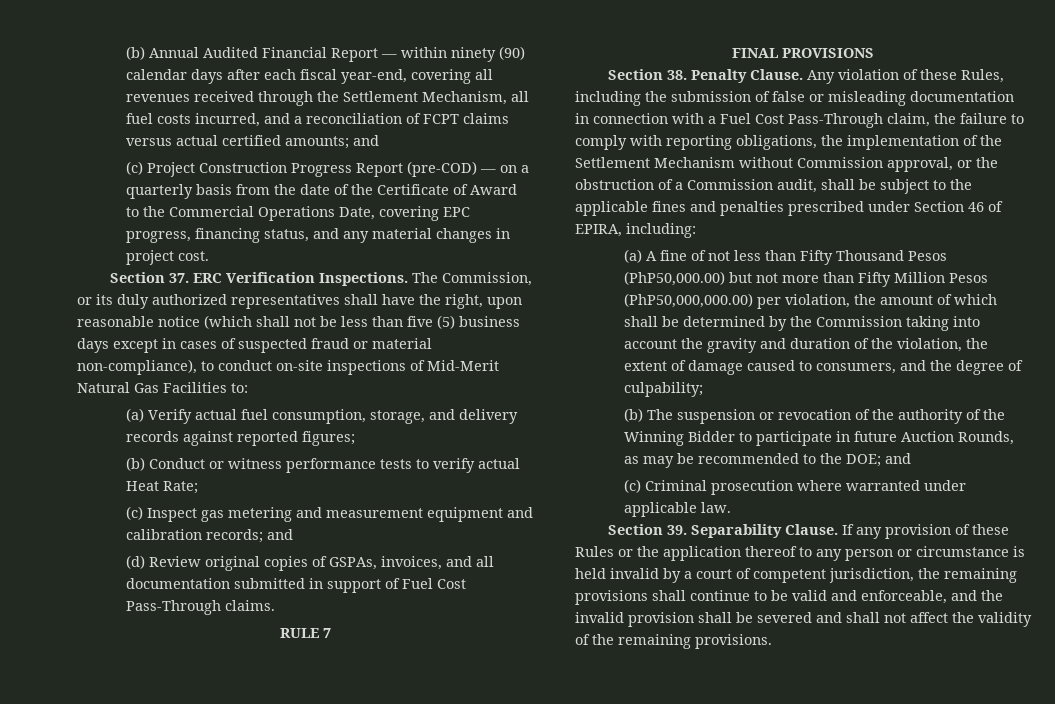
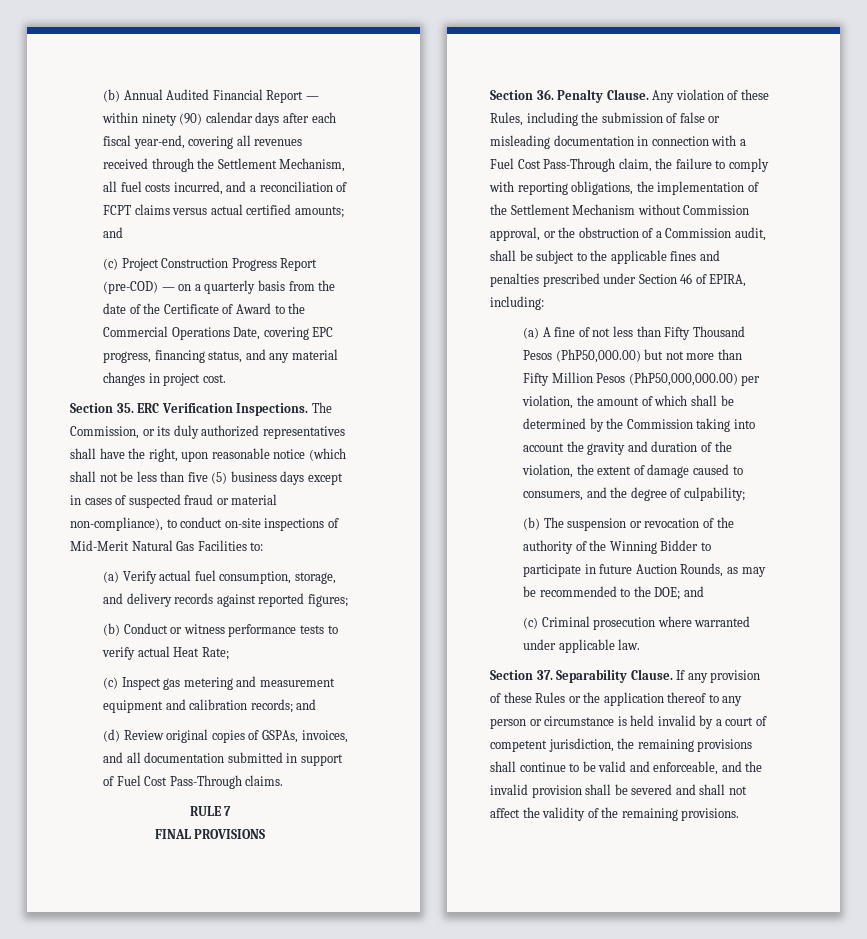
- Section 37. ERC Verification Inspections.
+ Section 35. ERC Verification Inspections.
- Section 38. Penalty Clause.
+ Section 36. Penalty Clause.
- Section 39. Separability Clause.
+ Section 37. Separability Clause.

